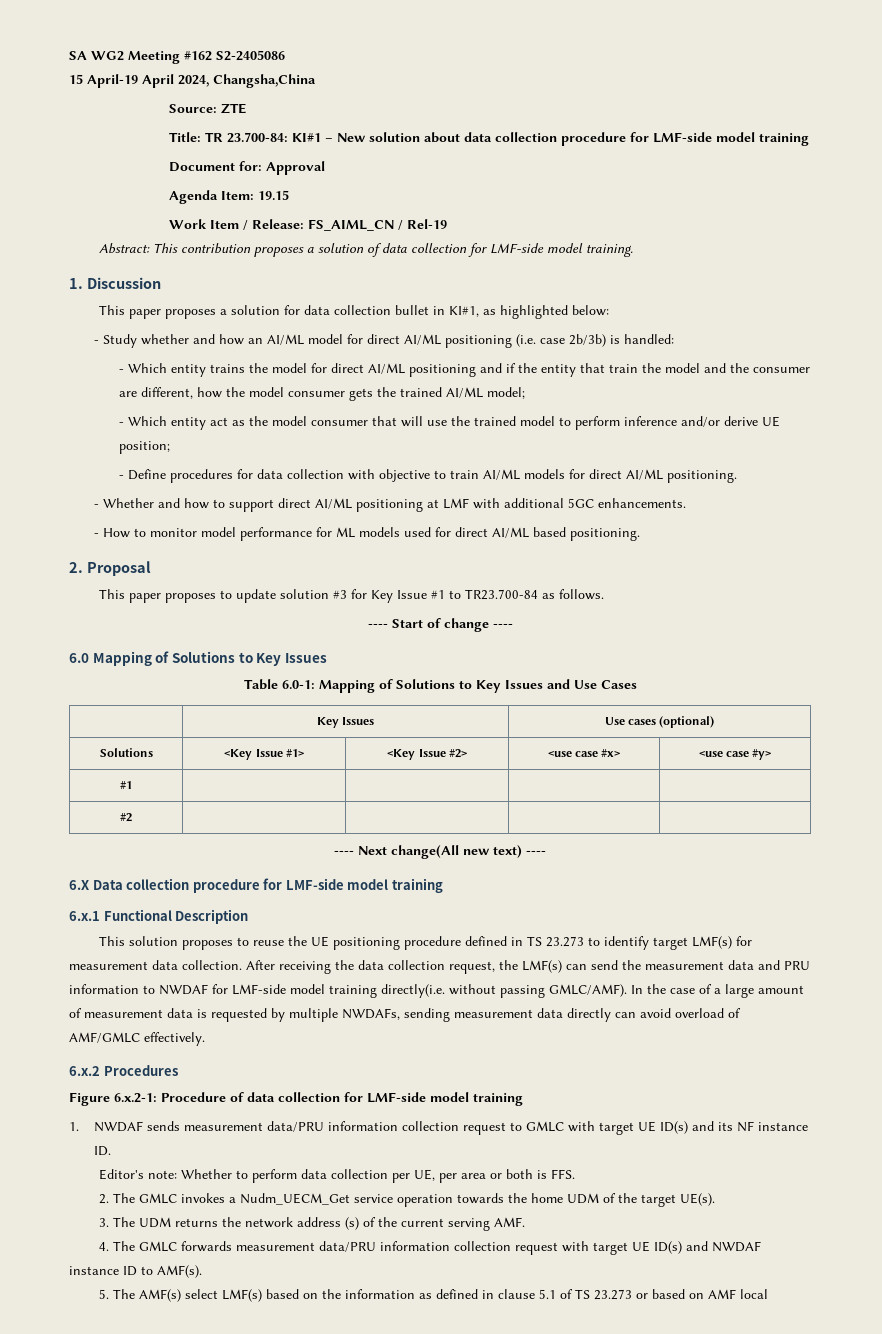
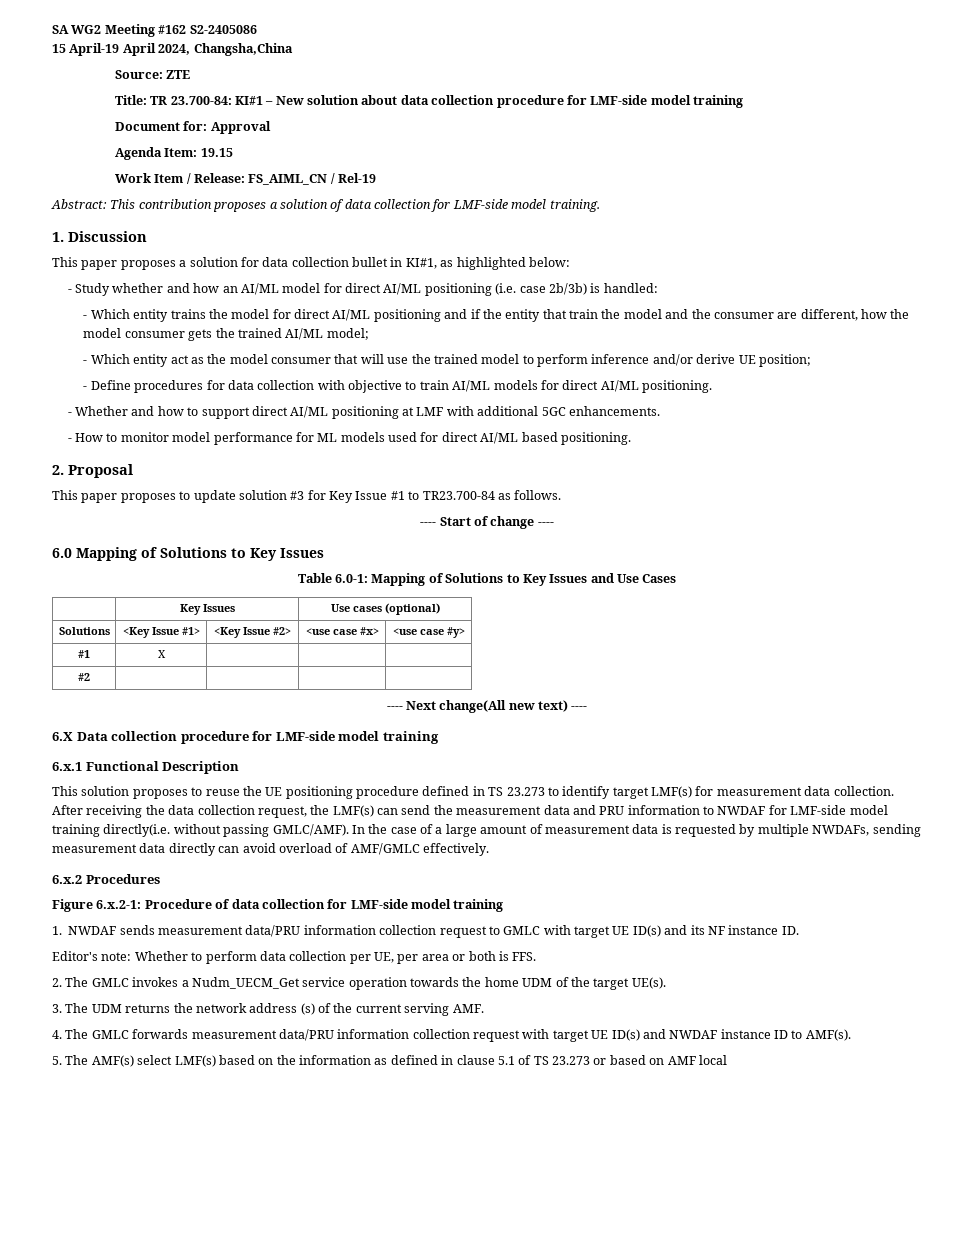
- #1 | | | |
+ #1 | X | | |

